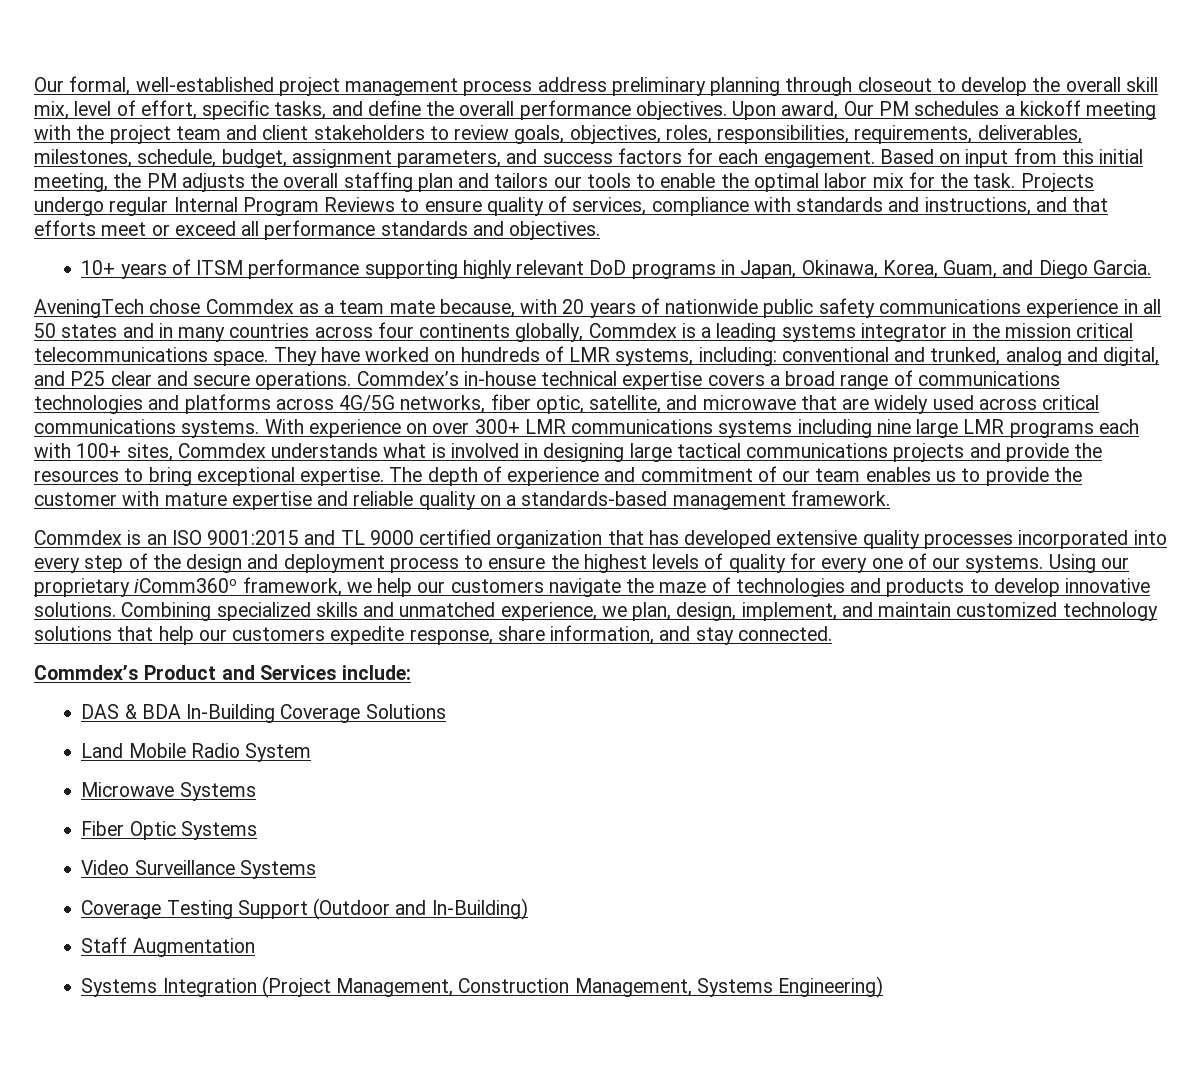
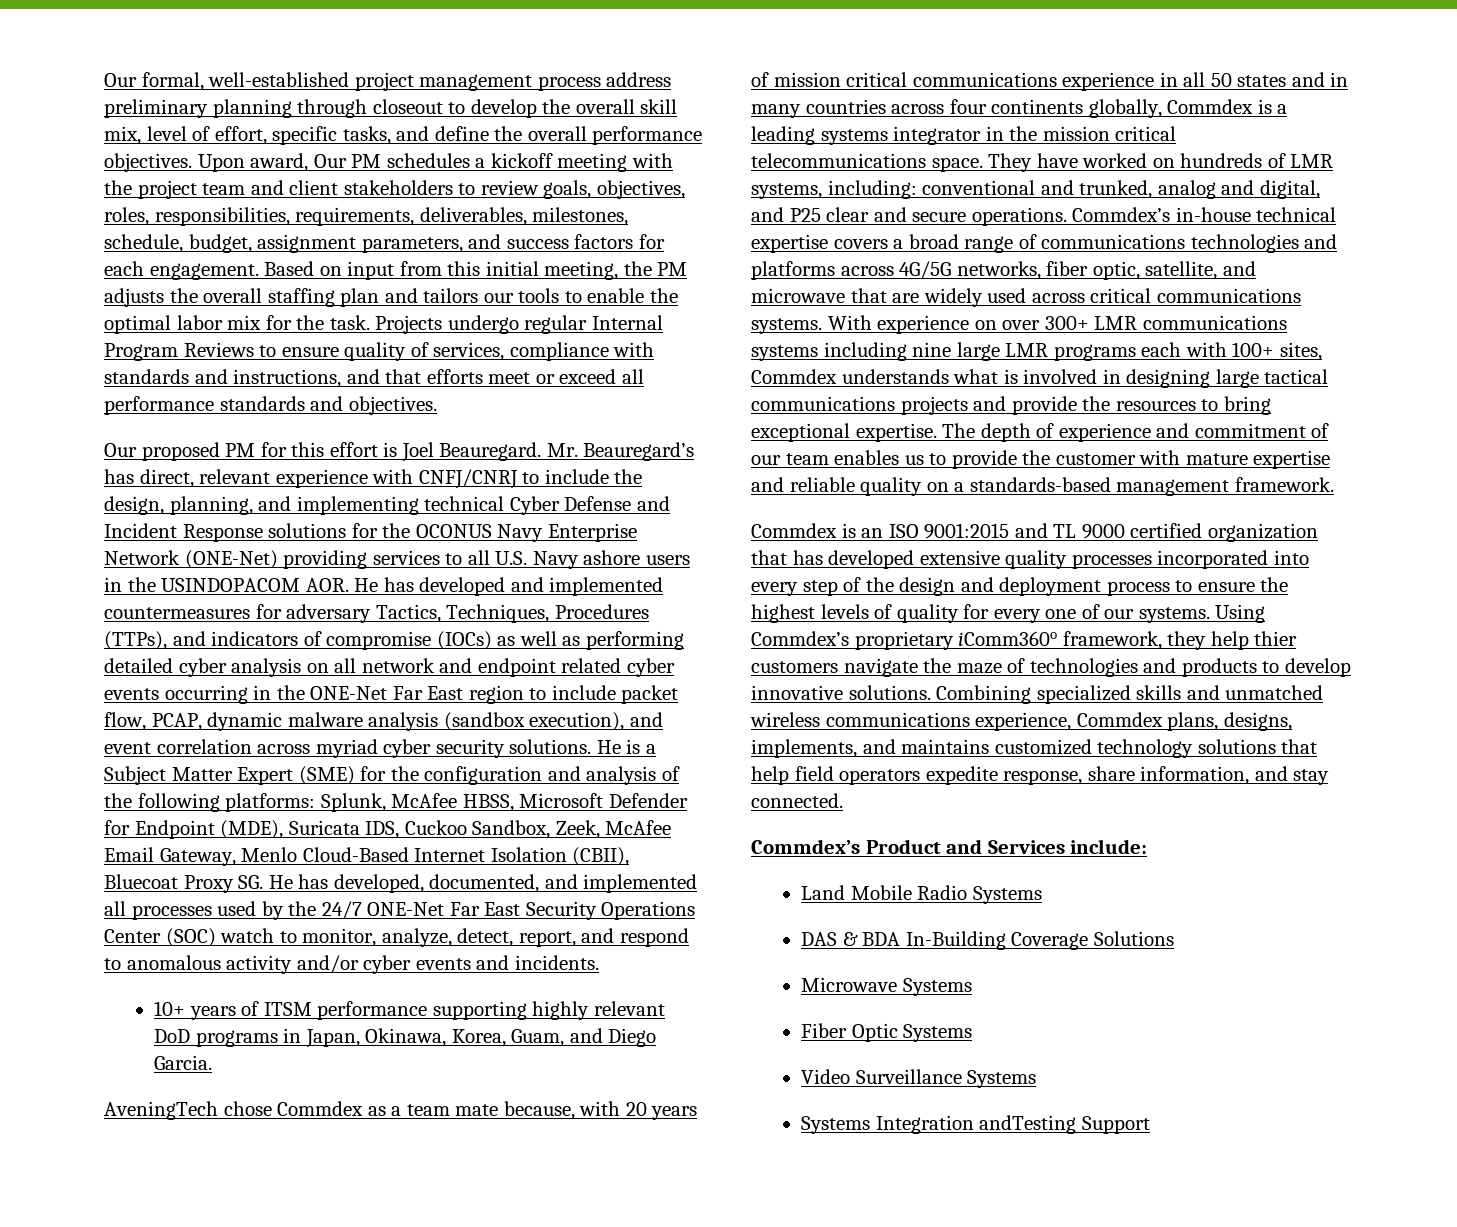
+ Our proposed PM for this effort is Joel Beauregard. Mr. Beauregard’s has direct, relevant experience with CNFJ/CNRJ to include the design, planning, and implementing technical Cyber Defense and Incident Response solutions for the OCONUS Navy Enterprise Network (ONE-Net) providing services to all U.S. Navy ashore users in the USINDOPACOM AOR. He has developed and implemented countermeasures for adversary Tactics, Techniques, Procedures (TTPs), and indicators of compromise (IOCs) as well as performing detailed cyber analysis on all network and endpoint related cyber events occurring in the ONE-Net Far East region to include packet flow, PCAP, dynamic malware analysis (sandbox execution), and event correlation across myriad cyber security solutions. He is a Subject Matter Expert (SME) for the configuration and analysis of the following platforms: Splunk, McAfee HBSS, Microsoft Defender for Endpoint (MDE), Suricata IDS, Cuckoo Sandbox, Zeek, McAfee Email Gateway, Menlo Cloud-Based Internet Isolation (CBII), Bluecoat Proxy SG. He has developed, documented, and implemented all processes used by the 24/7 ONE-Net Far East Security Operations Center (SOC) watch to monitor, analyze, detect, report, and respond to anomalous activity and/or cyber events and incidents.
- AveningTech chose Commdex as a team mate because, with 20 years of nationwide public safety communications experience in all 50 states and in many countries across four continents globally, Commdex is a leading systems integrator in the mission critical telecommunications space.
+ AveningTech chose Commdex as a team mate because, with 20 years of mission critical communications experience in all 50 states and in many countries across four continents globally, Commdex is a leading systems integrator in the mission critical telecommunications space.
- Using our proprietary iComm360o framework, we help our customers navigate the maze of technologies and products to develop innovative solutions.
+ Using Commdex’s proprietary iComm360o framework, they help thier customers navigate the maze of technologies and products to develop innovative solutions.
- Combining specialized skills and unmatched experience, we plan, design, implement, and maintain customized technology solutions that help our customers expedite response, share information, and stay connected.
+ Combining specialized skills and unmatched wireless communications experience, Commdex plans, designs, implements, and maintains customized technology solutions that help field operators expedite response, share information, and stay connected.
+ Land Mobile Radio Systems
- Land Mobile Radio System
- Coverage Testing Support (Outdoor and In-Building)
- Staff Augmentation
- Systems Integration (Project Management, Construction Management, Systems Engineering)
+ Systems Integration andTesting Support

